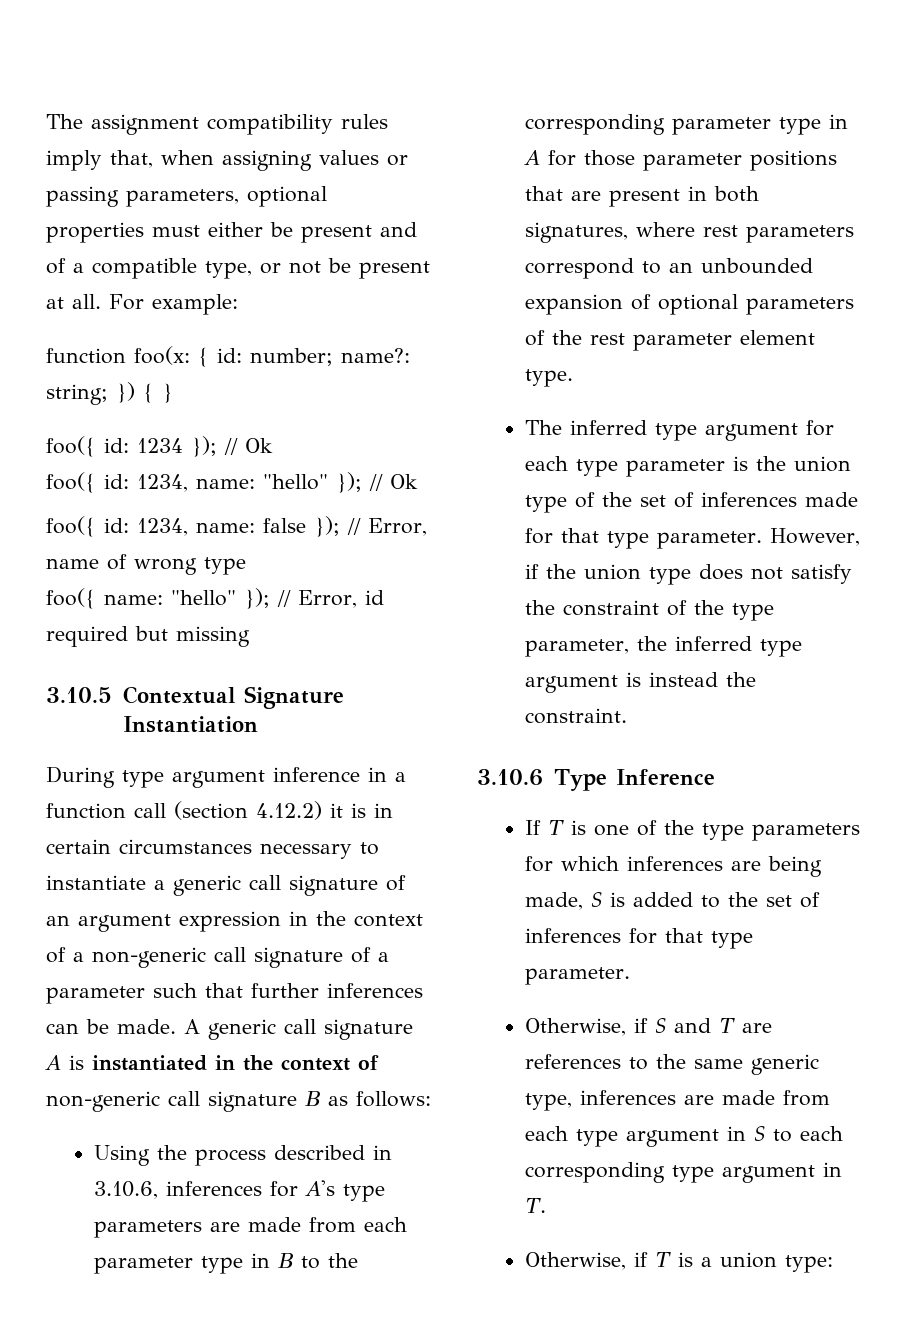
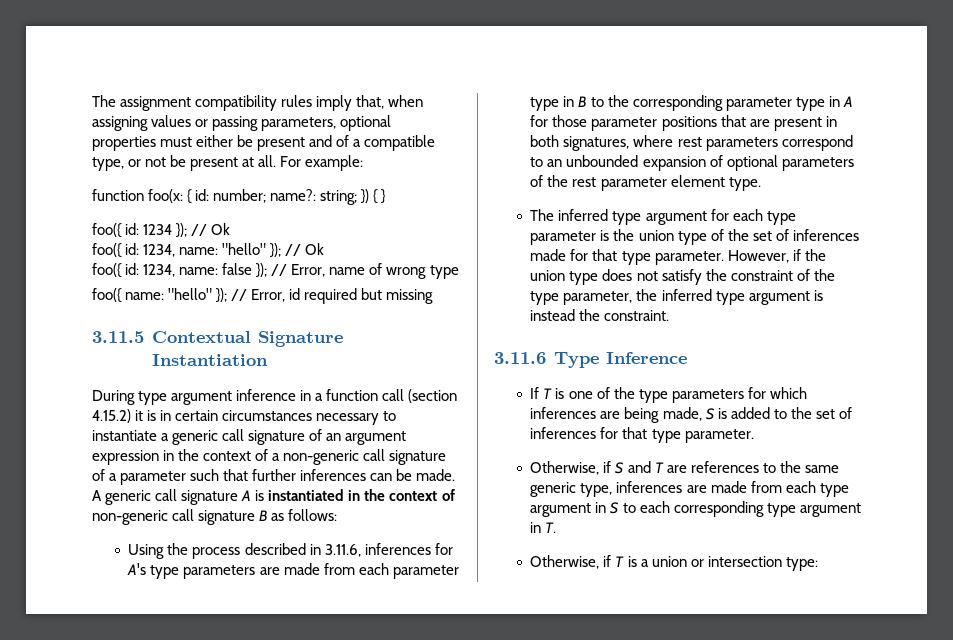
- 3.10.5 Contextual Signature Instantiation
+ 3.11.5 Contextual Signature Instantiation
- During type argument inference in a function call (section 4.12.2) it is in certain circumstances necessary to instantiate a generic call signature of an argument expression in the context of a non-generic call signature of a parameter such that further inferences can be made.
+ During type argument inference in a function call (section 4.15.2) it is in certain circumstances necessary to instantiate a generic call signature of an argument expression in the context of a non-generic call signature of a parameter such that further inferences can be made.
- Using the process described in 3.10.6, inferences for A's type parameters are made from each parameter type in B to the corresponding parameter type in A for those parameter positions that are present in both signatures, where rest parameters correspond to an unbounded expansion of optional parameters of the rest parameter element type.
+ Using the process described in 3.11.6, inferences for A's type parameters are made from each parameter type in B to the corresponding parameter type in A for those parameter positions that are present in both signatures, where rest parameters correspond to an unbounded expansion of optional parameters of the rest parameter element type.
- 3.10.6 Type Inference
+ 3.11.6 Type Inference
- Otherwise, if T is a union type:
+ Otherwise, if T is a union or intersection type:

